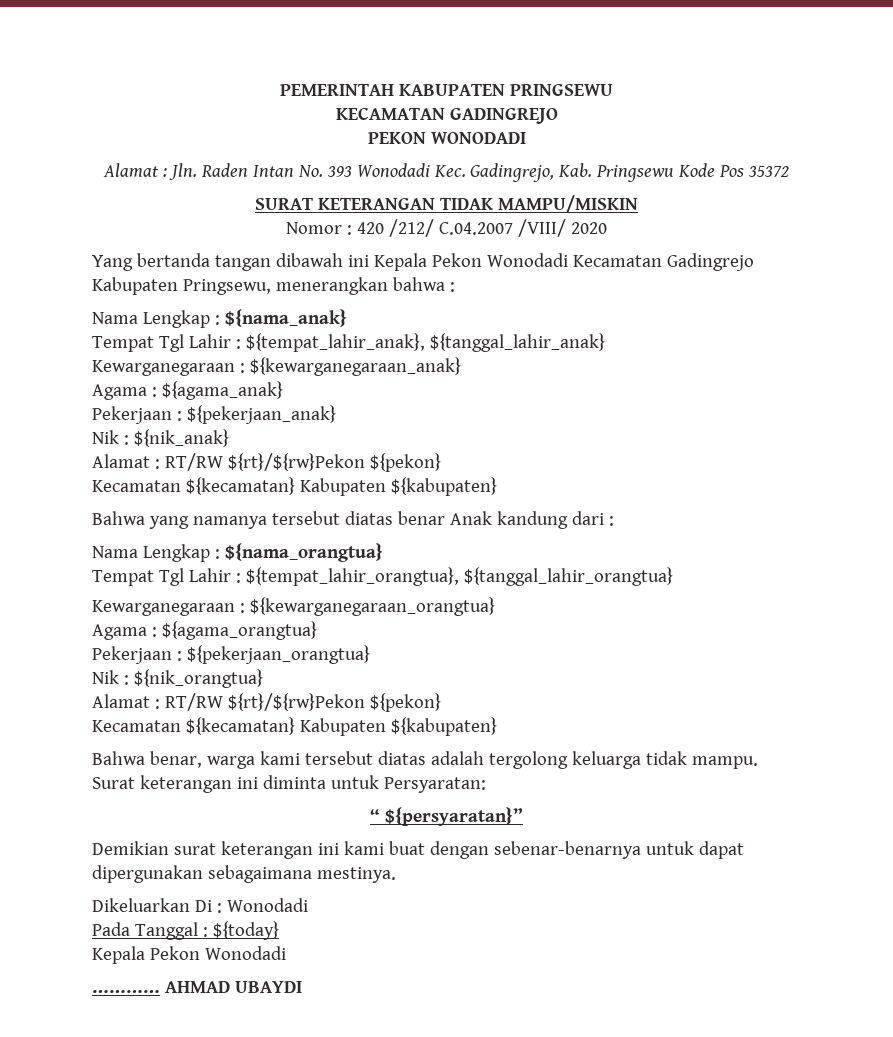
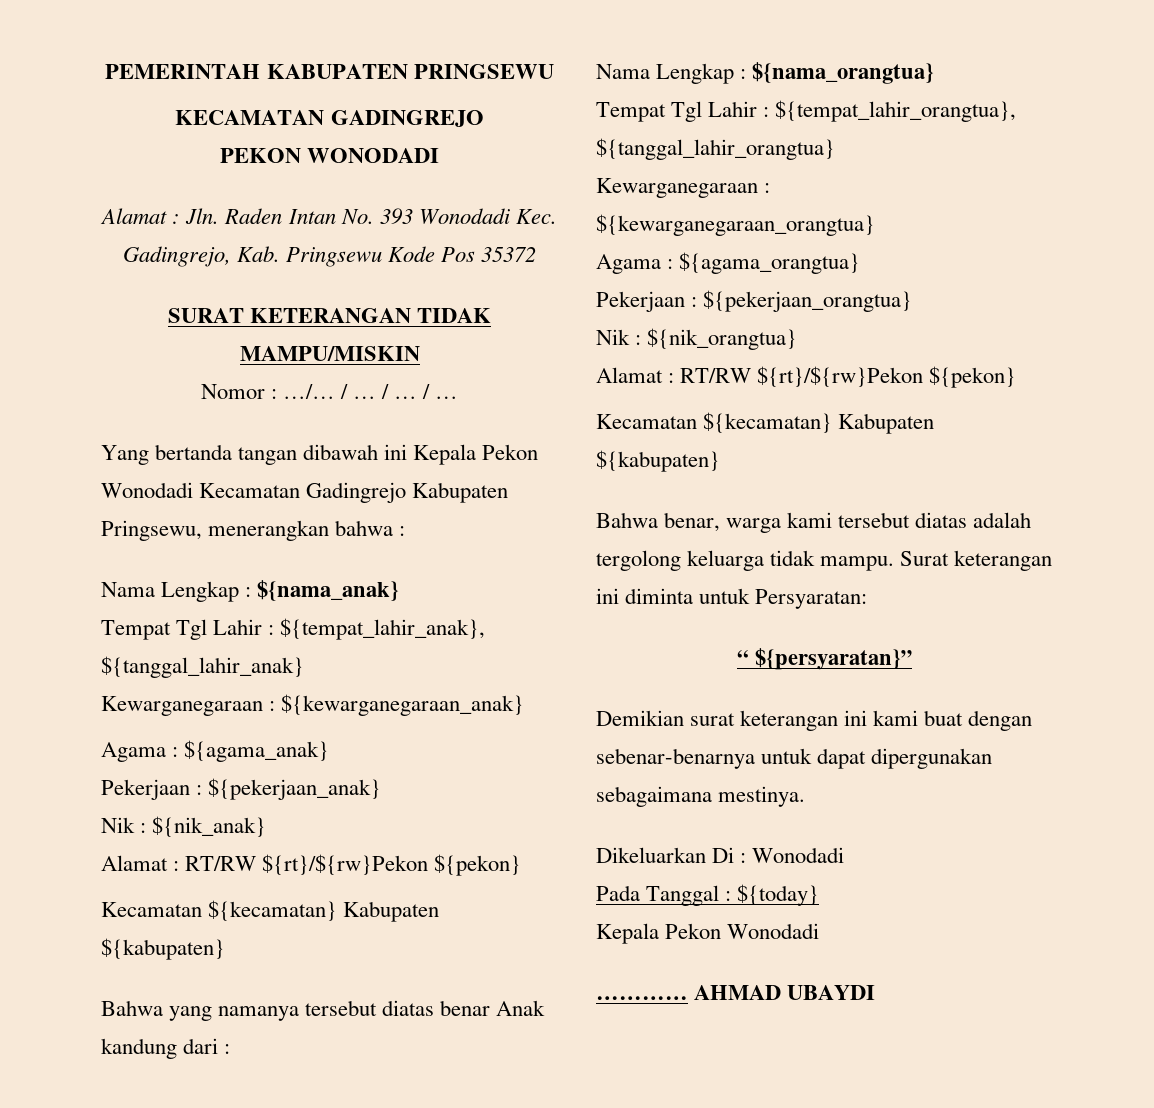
- Nomor : 420 /212/ C.04.2007 /VIII/ 2020
+ Nomor : …/… / … / … / …

